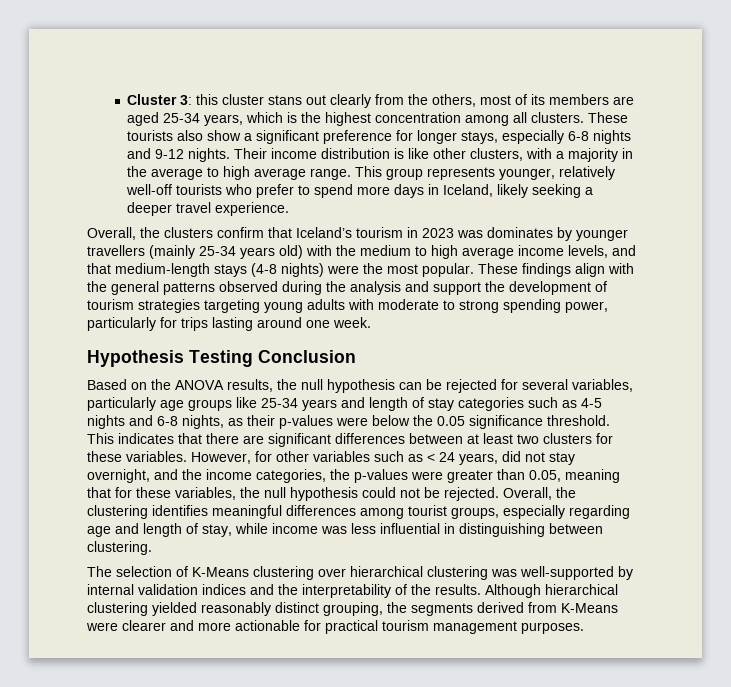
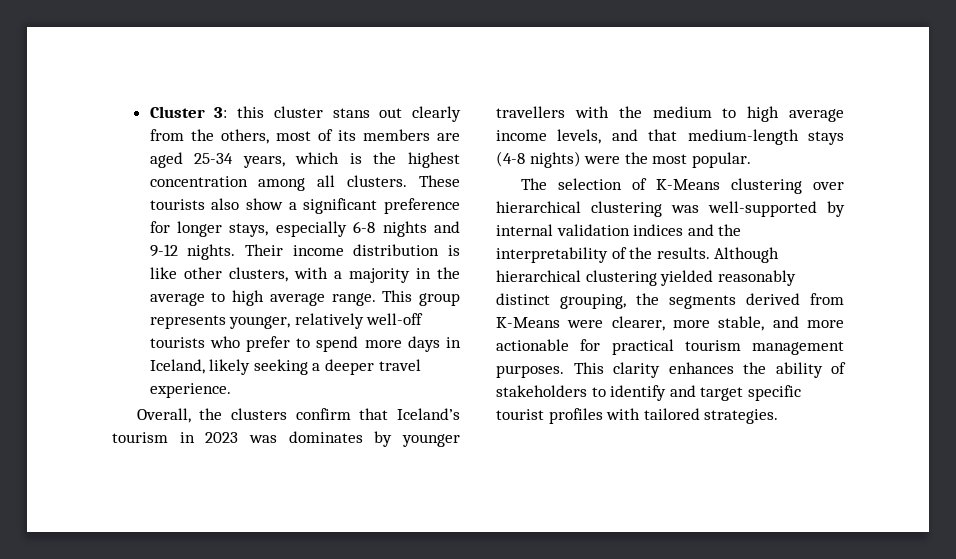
- Overall, the clusters confirm that Iceland’s tourism in 2023 was dominates by younger travellers (mainly 25-34 years old) with the medium to high average income levels, and that medium-length stays (4-8 nights) were the most popular. These findings align with the general patterns observed during the analysis and support the development of tourism strategies targeting young adults with moderate to strong spending power, particularly for trips lasting around one week.
- Hypothesis Testing Conclusion
- Based on the ANOVA results, the null hypothesis can be rejected for several variables, particularly age groups like 25-34 years and length of stay categories such as 4-5 nights and 6-8 nights, as their p-values were below the 0.05 significance threshold. This indicates that there are significant differences between at least two clusters for these variables. However, for other variables such as < 24 years, did not stay overnight, and the income categories, the p-values were greater than 0.05, meaning that for these variables, the null hypothesis could not be rejected. Overall, the clustering identifies meaningful differences among tourist groups, especially regarding age and length of stay, while income was less influential in distinguishing between clustering.
+ Overall, the clusters confirm that Iceland’s tourism in 2023 was dominates by younger travellers with the medium to high average income levels, and that medium-length stays (4-8 nights) were the most popular.
- Although hierarchical clustering yielded reasonably distinct grouping, the segments derived from K-Means were clearer and more actionable for practical tourism management purposes.
+ Although hierarchical clustering yielded reasonably distinct grouping, the segments derived from K-Means were clearer, more stable, and more actionable for practical tourism management purposes.
+ This clarity enhances the ability of stakeholders to identify and target specific tourist profiles with tailored strategies.

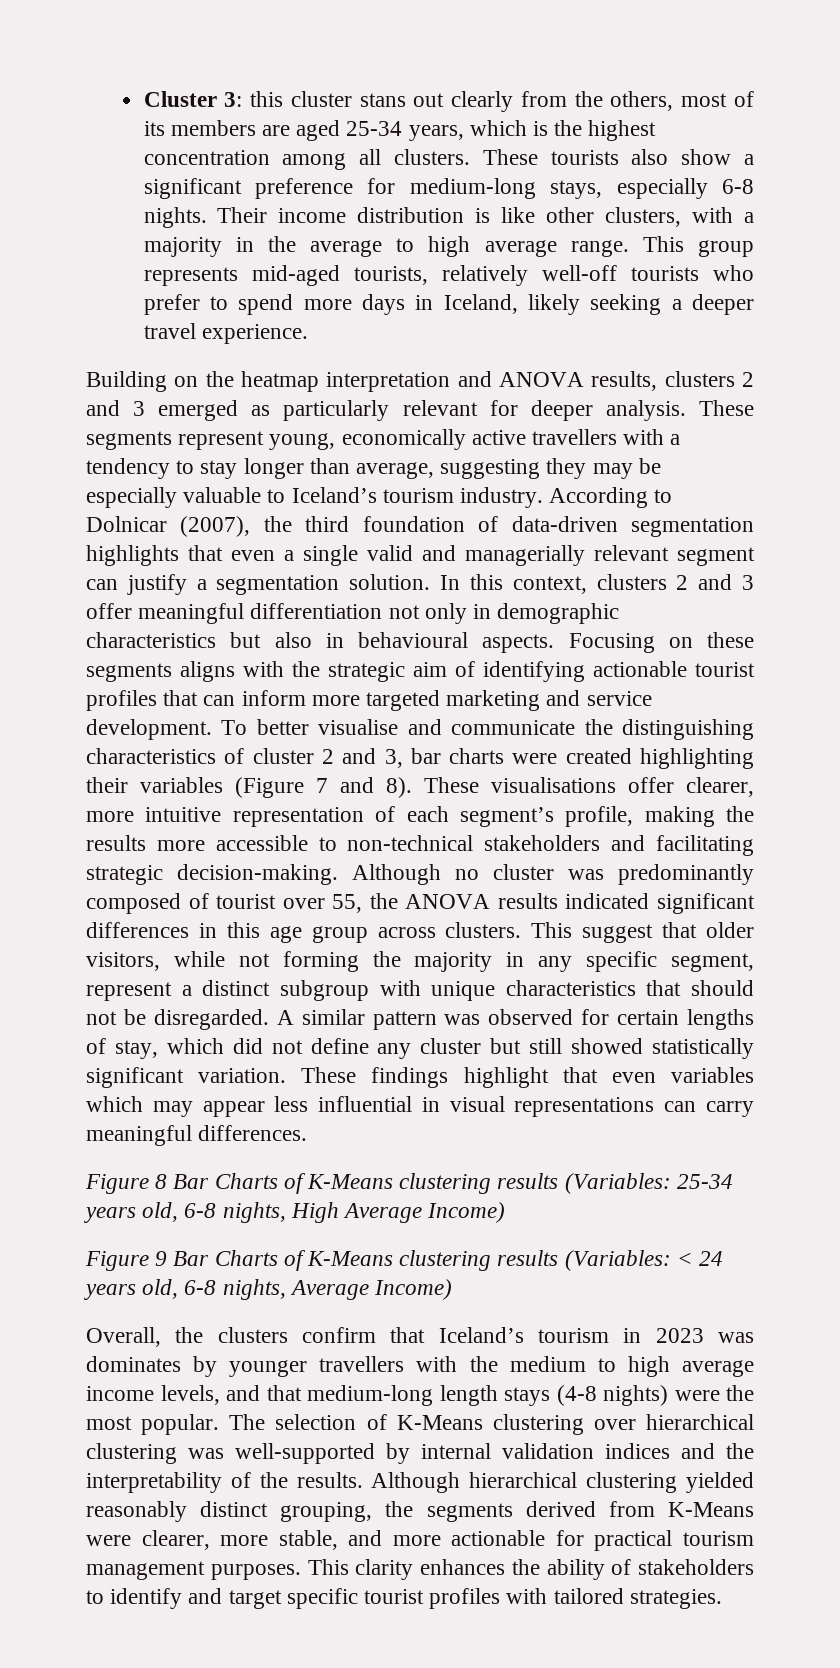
- These tourists also show a significant preference for longer stays, especially 6-8 nights and 9-12 nights.
+ These tourists also show a significant preference for medium-long stays, especially 6-8 nights.
- This group represents younger, relatively well-off tourists who prefer to spend more days in Iceland, likely seeking a deeper travel experience.
+ This group represents mid-aged tourists, relatively well-off tourists who prefer to spend more days in Iceland, likely seeking a deeper travel experience.
+ Building on the heatmap interpretation and ANOVA results, clusters 2 and 3 emerged as particularly relevant for deeper analysis. These segments represent young, economically active travellers with a tendency to stay longer than average, suggesting they may be especially valuable to Iceland’s tourism industry. According to Dolnicar (2007), the third foundation of data-driven segmentation highlights that even a single valid and managerially relevant segment can justify a segmentation solution. In this context, clusters 2 and 3 offer meaningful differentiation not only in demographic characteristics but also in behavioural aspects. Focusing on these segments aligns with the strategic aim of identifying actionable tourist profiles that can inform more targeted marketing and service development. To better visualise and communicate the distinguishing characteristics of cluster 2 and 3, bar charts were created highlighting their variables (Figure 7 and 8). These visualisations offer clearer, more intuitive representation of each segment’s profile, making the results more accessible to non-technical stakeholders and facilitating strategic decision-making. Although no cluster was predominantly composed of tourist over 55, the ANOVA results indicated significant differences in this age group across clusters. This suggest that older visitors, while not forming the majority in any specific segment, represent a distinct subgroup with unique characteristics that should not be disregarded. A similar pattern was observed for certain lengths of stay, which did not define any cluster but still showed statistically significant variation. These findings highlight that even variables which may appear less influential in visual representations can carry meaningful differences.
+ Figure 8 Bar Charts of K-Means clustering results (Variables: 25-34 years old, 6-8 nights, High Average Income)
+ Figure 9 Bar Charts of K-Means clustering results (Variables: < 24 years old, 6-8 nights, Average Income)
- Overall, the clusters confirm that Iceland’s tourism in 2023 was dominates by younger travellers with the medium to high average income levels, and that medium-length stays (4-8 nights) were the most popular.
- The selection of K-Means clustering over hierarchical clustering was well-supported by internal validation indices and the interpretability of the results.
+ Overall, the clusters confirm that Iceland’s tourism in 2023 was dominates by younger travellers with the medium to high average income levels, and that medium-long length stays (4-8 nights) were the most popular. The selection of K-Means clustering over hierarchical clustering was well-supported by internal validation indices and the interpretability of the results.

